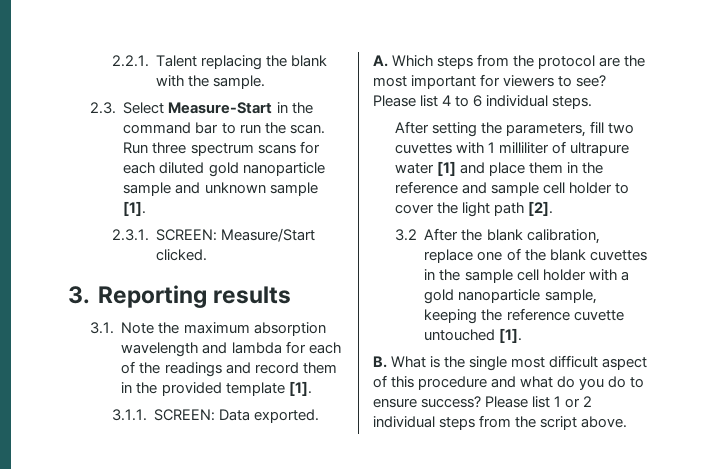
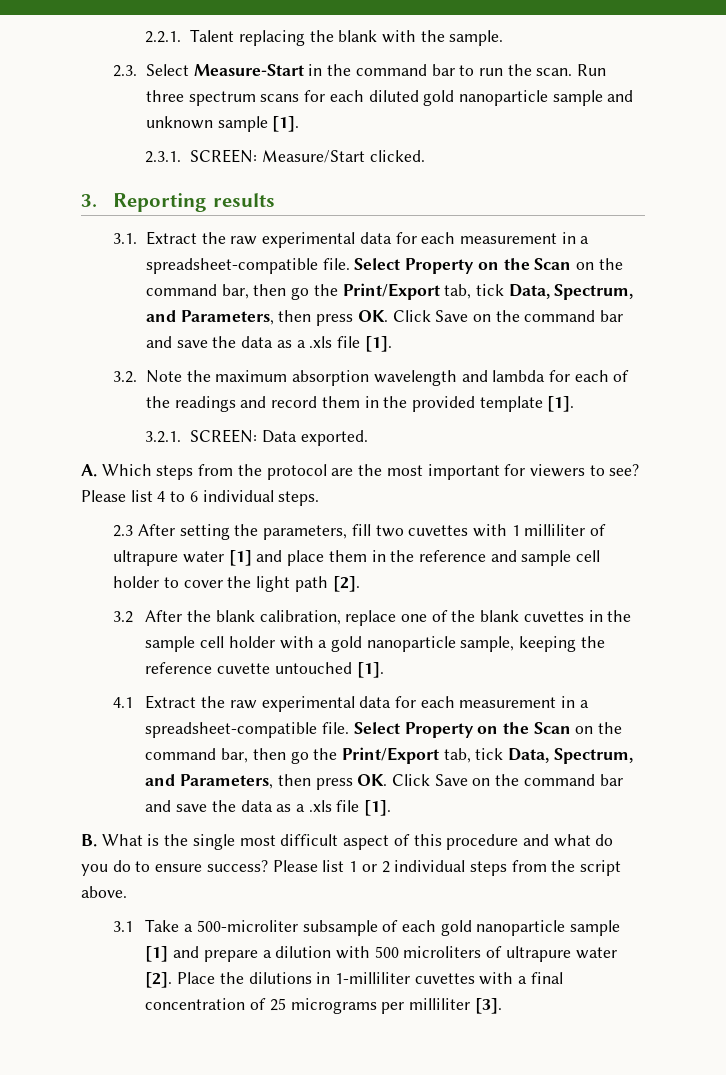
- 3.1. Note the maximum absorption wavelength and lambda for each of the readings and record them in the provided template [1].
+ 3.1. Extract the raw experimental data for each measurement in a spreadsheet-compatible file. Select Property on the Scan on the command bar, then go the Print/Export tab, tick Data, Spectrum, and Parameters, then press OK. Click Save on the command bar and save the data as a .xls file [1].
+ 3.2. Note the maximum absorption wavelength and lambda for each of the readings and record them in the provided template [1].
- 3.1.1. SCREEN: Data exported.
+ 3.2.1. SCREEN: Data exported.
- After setting the parameters, fill two cuvettes with 1 milliliter of ultrapure water [1] and place them in the reference and sample cell holder to cover the light path [2].
+ 2.3 After setting the parameters, fill two cuvettes with 1 milliliter of ultrapure water [1] and place them in the reference and sample cell holder to cover the light path [2].
+ 4.1 Extract the raw experimental data for each measurement in a spreadsheet-compatible file. Select Property on the Scan on the command bar, then go the Print/Export tab, tick Data, Spectrum, and Parameters, then press OK. Click Save on the command bar and save the data as a .xls file [1].
+ 3.1 Take a 500-microliter subsample of each gold nanoparticle sample [1] and prepare a dilution with 500 microliters of ultrapure water [2]. Place the dilutions in 1-milliliter cuvettes with a final concentration of 25 micrograms per milliliter [3].

